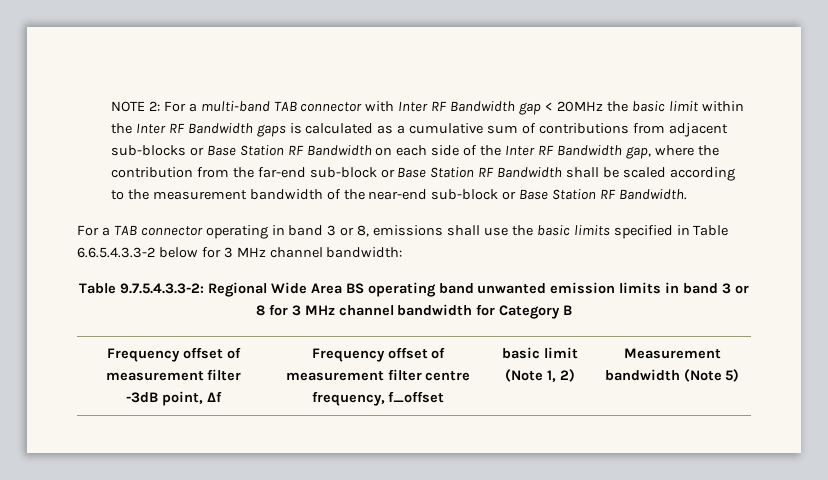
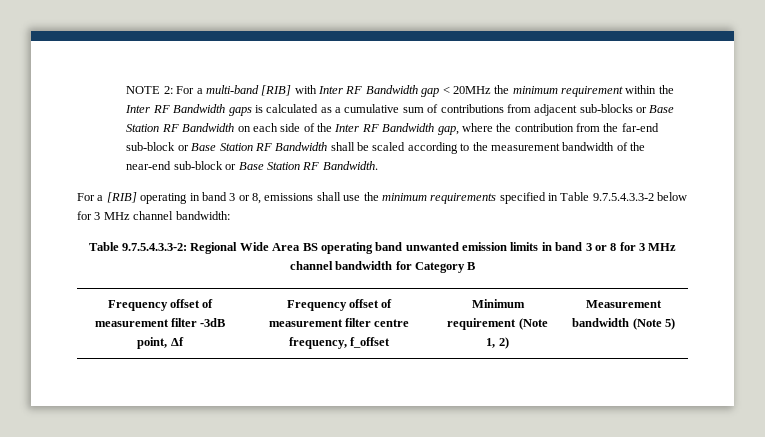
- For a multi-band TAB connector with Inter RF Bandwidth gap < 20MHz the basic limit within the Inter RF Bandwidth gaps is calculated as a cumulative sum of contributions from adjacent sub-blocks or Base Station RF Bandwidth on each side of the Inter RF Bandwidth gap, where the contribution from the far-end sub-block or Base Station RF Bandwidth shall be scaled according to the measurement bandwidth of the near-end sub-block or Base Station RF Bandwidth.
+ For a multi-band [RIB] with Inter RF Bandwidth gap < 20MHz the minimum requirement within the Inter RF Bandwidth gaps is calculated as a cumulative sum of contributions from adjacent sub-blocks or Base Station RF Bandwidth on each side of the Inter RF Bandwidth gap, where the contribution from the far-end sub-block or Base Station RF Bandwidth shall be scaled according to the measurement bandwidth of the near-end sub-block or Base Station RF Bandwidth.
- For a TAB connector operating in band 3 or 8, emissions shall use the basic limits specified in Table 6.6.5.4.3.3-2 below for 3 MHz channel bandwidth:
+ For a [RIB] operating in band 3 or 8, emissions shall use the minimum requirements specified in Table 9.7.5.4.3.3-2 below for 3 MHz channel bandwidth:
- Frequency offset of measurement filter -3dB point, Δf | Frequency offset of measurement filter centre frequency, f_offset | basic limit (Note 1, 2) | Measurement bandwidth (Note 5)
+ Frequency offset of measurement filter -3dB point, Δf | Frequency offset of measurement filter centre frequency, f_offset | Minimum requirement (Note 1, 2) | Measurement bandwidth (Note 5)

